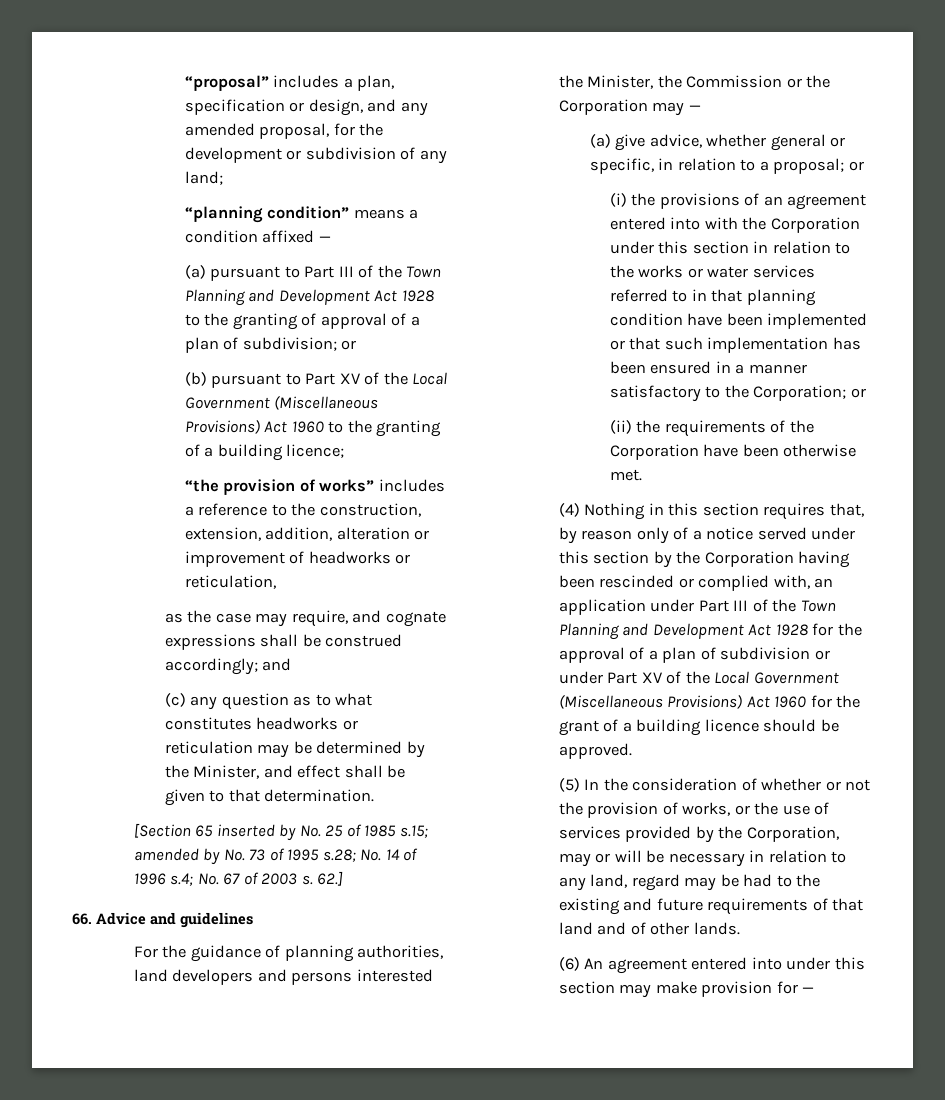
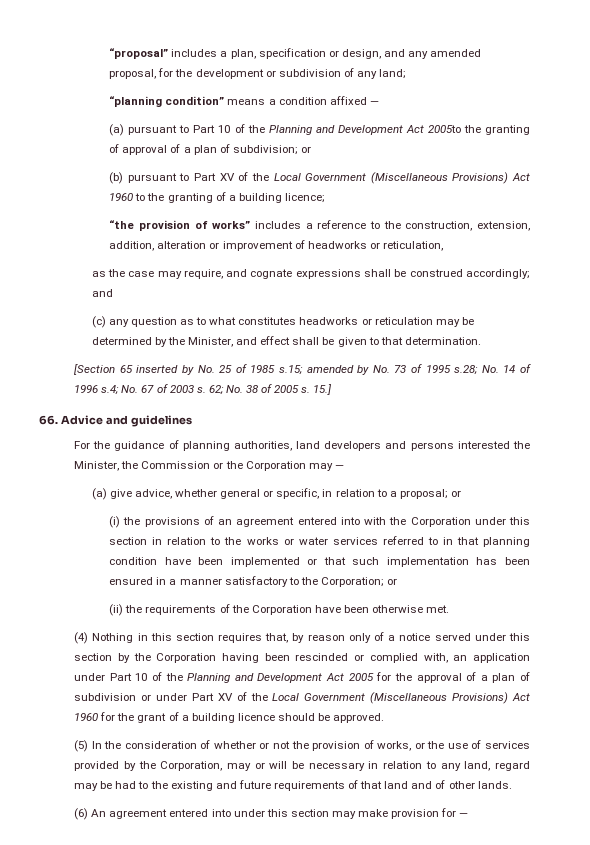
- (a) pursuant to Part III of the Town Planning and Development Act 1928 to the granting of approval of a plan of subdivision; or
+ (a) pursuant to Part 10 of the Planning and Development Act 2005to the granting of approval of a plan of subdivision; or
- 62.]
+ 62; No. 38 of 2005 s. 15.]
- (4) Nothing in this section requires that, by reason only of a notice served under this section by the Corporation having been rescinded or complied with, an application under Part III of the Town Planning and Development Act 1928 for the approval of a plan of subdivision or under Part XV of the Local Government (Miscellaneous Provisions) Act 1960 for the grant of a building licence should be approved.
+ (4) Nothing in this section requires that, by reason only of a notice served under this section by the Corporation having been rescinded or complied with, an application under Part 10 of the Planning and Development Act 2005 for the approval of a plan of subdivision or under Part XV of the Local Government (Miscellaneous Provisions) Act 1960 for the grant of a building licence should be approved.

